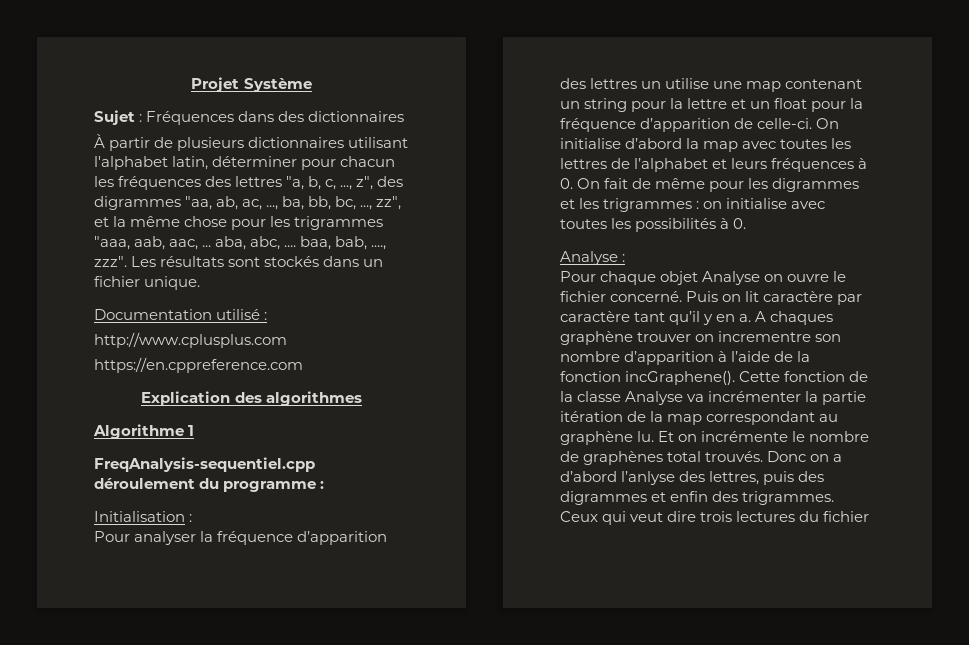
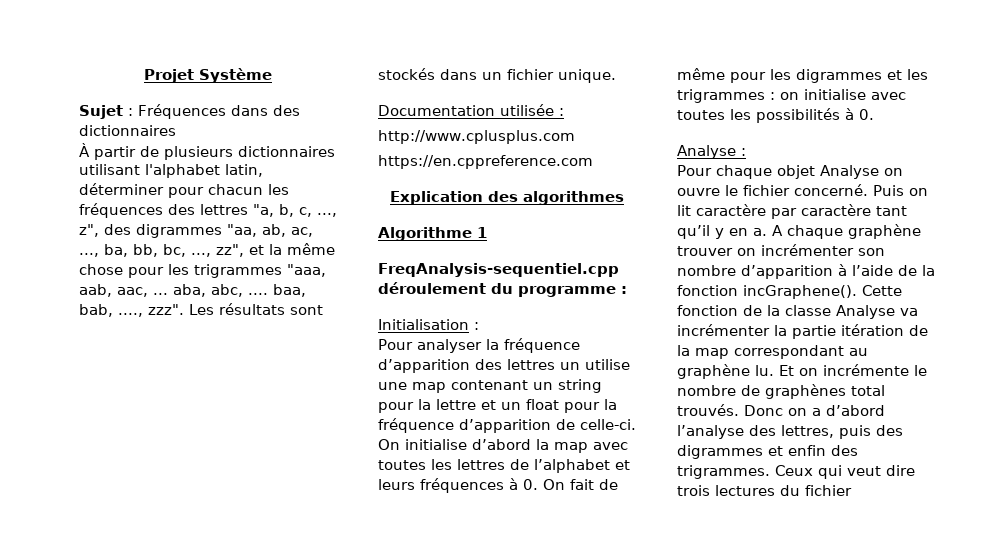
- Documentation utilisé :
+ Documentation utilisée :
- A chaques graphène trouver on incrementre son nombre d’apparition à l’aide de la fonction incGraphene().
+ A chaque graphène trouver on incrémenter son nombre d’apparition à l’aide de la fonction incGraphene().
- Donc on a d’abord l’anlyse des lettres, puis des digrammes et enfin des trigrammes.
+ Donc on a d’abord l’analyse des lettres, puis des digrammes et enfin des trigrammes.

